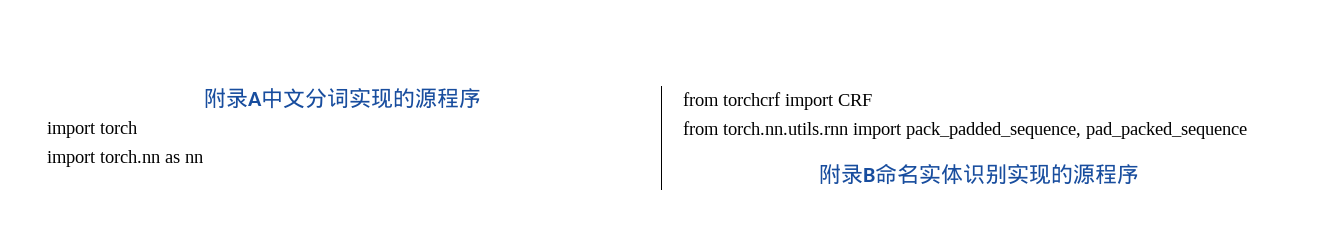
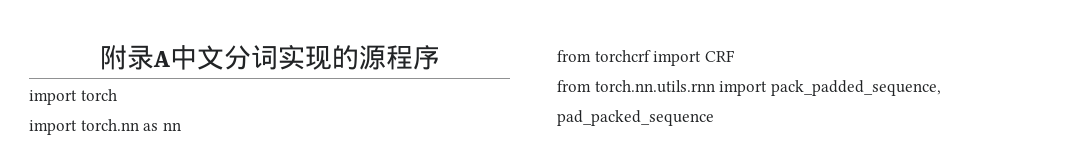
- 附录B命名实体识别实现的源程序

